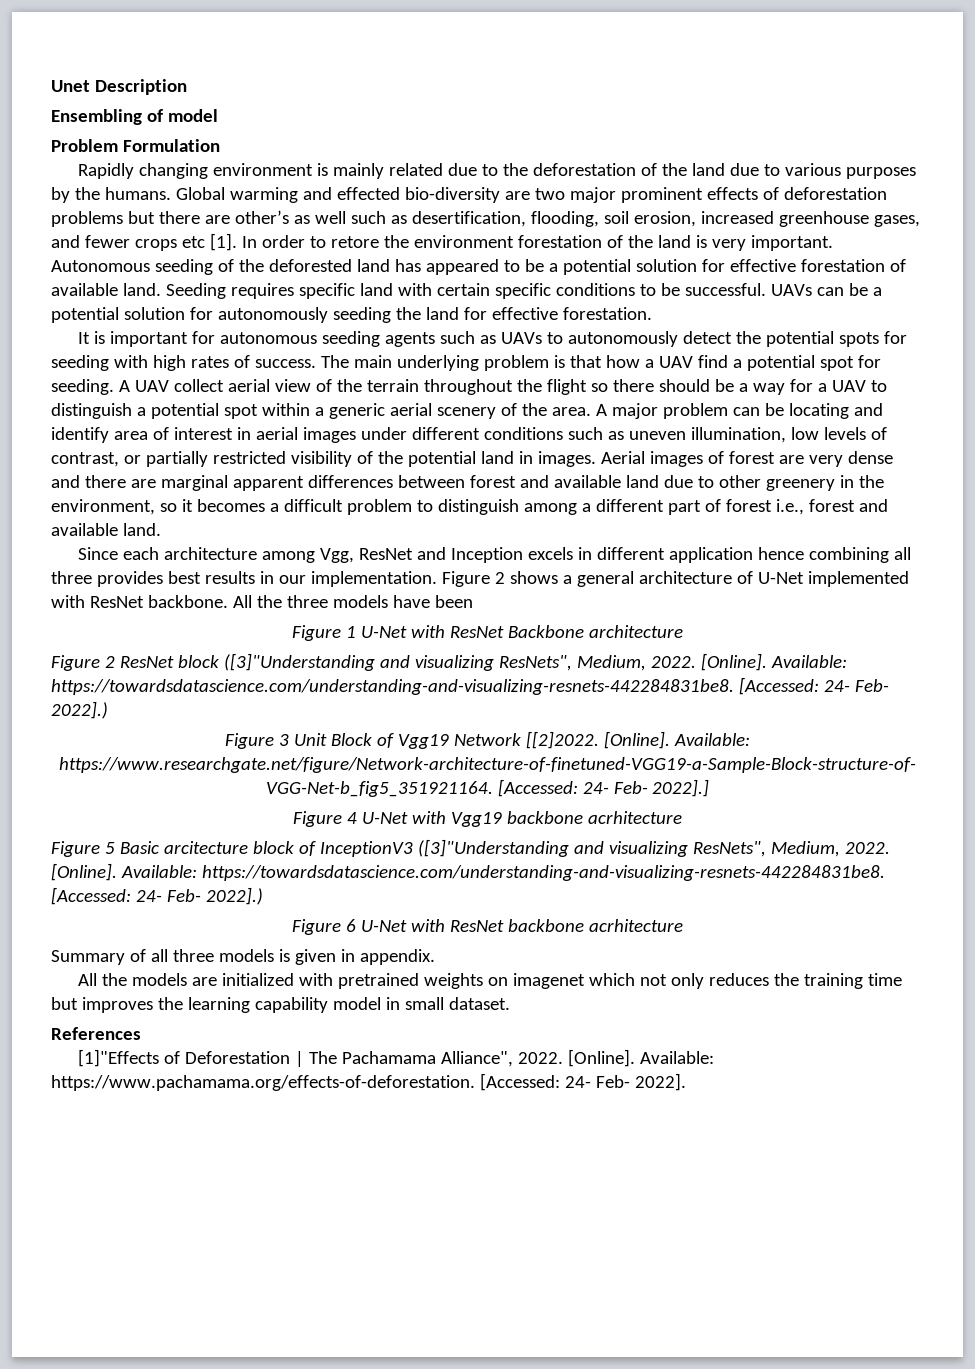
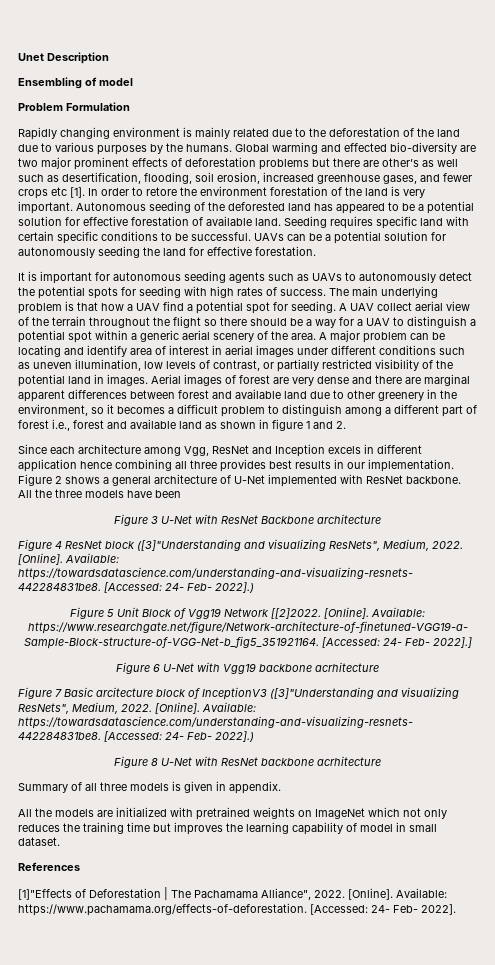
- Aerial images of forest are very dense and there are marginal apparent differences between forest and available land due to other greenery in the environment, so it becomes a difficult problem to distinguish among a different part of forest i.e., forest and available land.
+ Aerial images of forest are very dense and there are marginal apparent differences between forest and available land due to other greenery in the environment, so it becomes a difficult problem to distinguish among a different part of forest i.e., forest and available land as shown in figure 1 and 2.
- Figure 1 U-Net with ResNet Backbone architecture
+ Figure 3 U-Net with ResNet Backbone architecture
- Figure 2 ResNet block ([3]"Understanding and visualizing ResNets", Medium, 2022.
+ Figure 4 ResNet block ([3]"Understanding and visualizing ResNets", Medium, 2022.
- Figure 3 Unit Block of Vgg19 Network [[2]2022.
+ Figure 5 Unit Block of Vgg19 Network [[2]2022.
- Figure 4 U-Net with Vgg19 backbone acrhitecture
+ Figure 6 U-Net with Vgg19 backbone acrhitecture
- Figure 5 Basic arcitecture block of InceptionV3 ([3]"Understanding and visualizing ResNets", Medium, 2022.
+ Figure 7 Basic arcitecture block of InceptionV3 ([3]"Understanding and visualizing ResNets", Medium, 2022.
- Figure 6 U-Net with ResNet backbone acrhitecture
+ Figure 8 U-Net with ResNet backbone acrhitecture
- All the models are initialized with pretrained weights on imagenet which not only reduces the training time but improves the learning capability model in small dataset.
+ All the models are initialized with pretrained weights on ImageNet which not only reduces the training time but improves the learning capability of model in small dataset.

